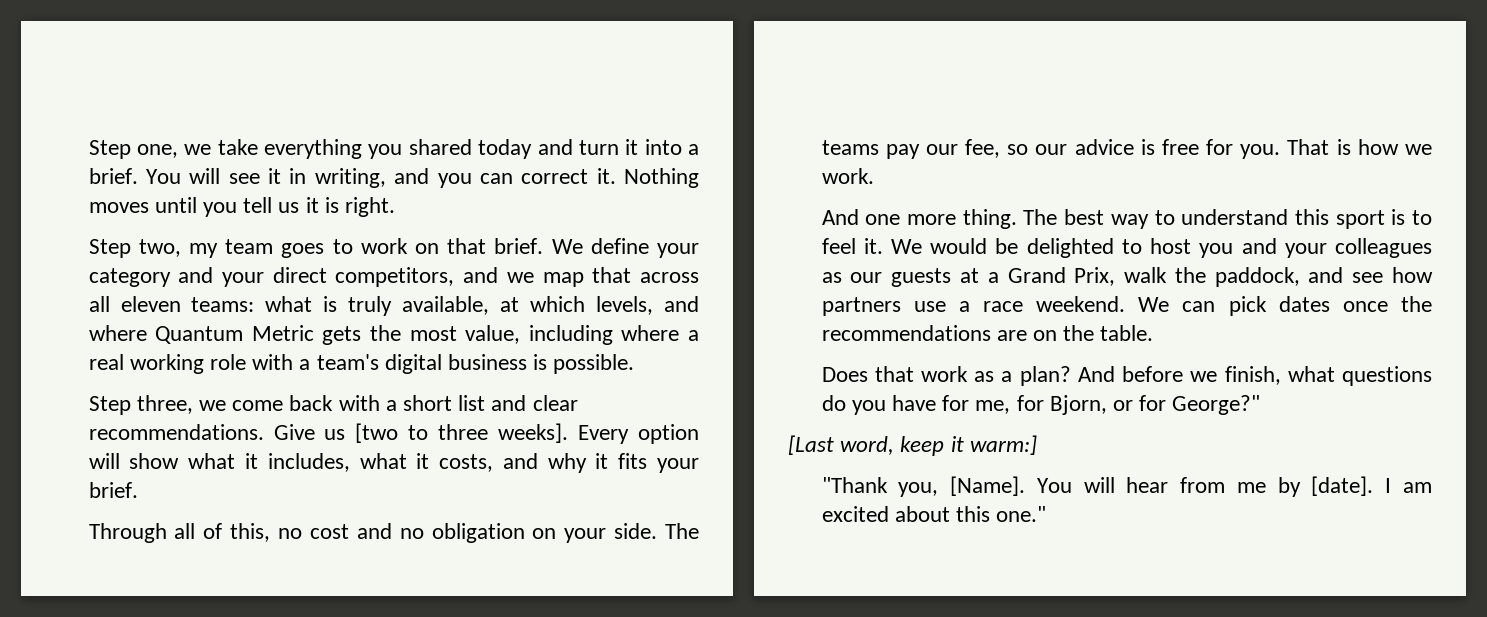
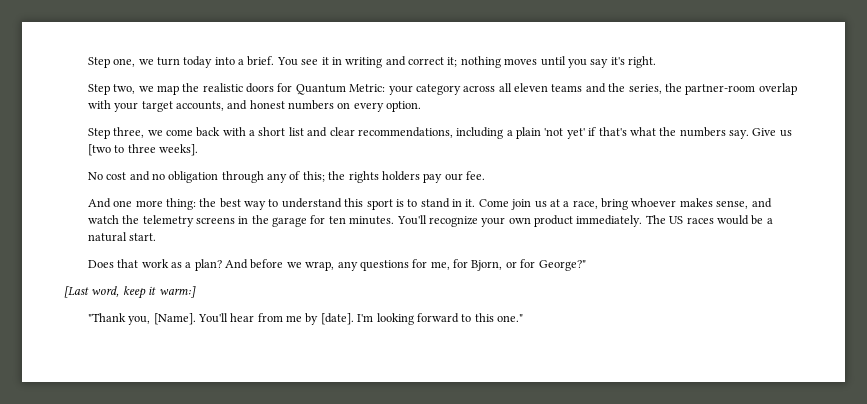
- Step one, we take everything you shared today and turn it into a brief.
+ Step one, we turn today into a brief.
- You will see it in writing, and you can correct it. Nothing moves until you tell us it is right.
- Step two, my team goes to work on that brief. We define your category and your direct competitors, and we map that across all eleven teams: what is truly available, at which levels, and where Quantum Metric gets the most value, including where a real working role with a team's digital business is possible.
+ You see it in writing and correct it; nothing moves until you say it's right.
+ Step two, we map the realistic doors for Quantum Metric: your category across all eleven teams and the series, the partner-room overlap with your target accounts, and honest numbers on every option.
- Step three, we come back with a short list and clear recommendations.
+ Step three, we come back with a short list and clear recommendations, including a plain 'not yet' if that's what the numbers say.
- Give us [two to three weeks]. Every option will show what it includes, what it costs, and why it fits your brief.
- Through all of this, no cost and no obligation on your side. The teams pay our fee, so our advice is free for you. That is how we work.
+ Give us [two to three weeks].
+ No cost and no obligation through any of this; the rights holders pay our fee.
- And one more thing. The best way to understand this sport is to feel it. We would be delighted to host you and your colleagues as our guests at a Grand Prix, walk the paddock, and see how partners use a race weekend. We can pick dates once the recommendations are on the table.
+ And one more thing: the best way to understand this sport is to stand in it. Come join us at a race, bring whoever makes sense, and watch the telemetry screens in the garage for ten minutes. You'll recognize your own product immediately. The US races would be a natural start.
- And before we finish, what questions do you have for me, for Bjorn, or for George?"
+ And before we wrap, any questions for me, for Bjorn, or for George?"
- You will hear from me by [date].
+ You'll hear from me by [date].
- I am excited about this one."
+ I'm looking forward to this one."

